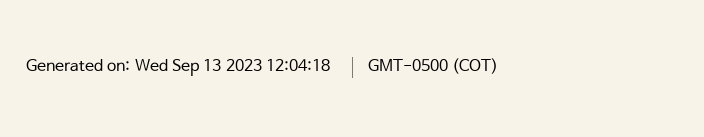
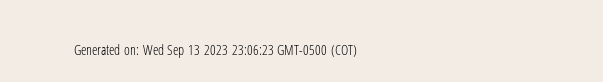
- Generated on: Wed Sep 13 2023 12:04:18 GMT-0500 (COT)
+ Generated on: Wed Sep 13 2023 23:06:23 GMT-0500 (COT)

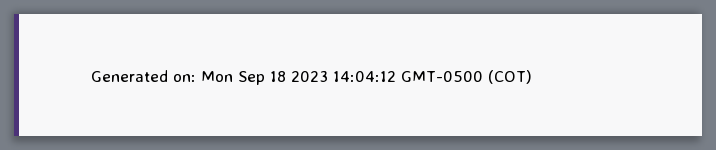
- Generated on: Wed Sep 13 2023 23:06:23 GMT-0500 (COT)
+ Generated on: Mon Sep 18 2023 14:04:12 GMT-0500 (COT)

